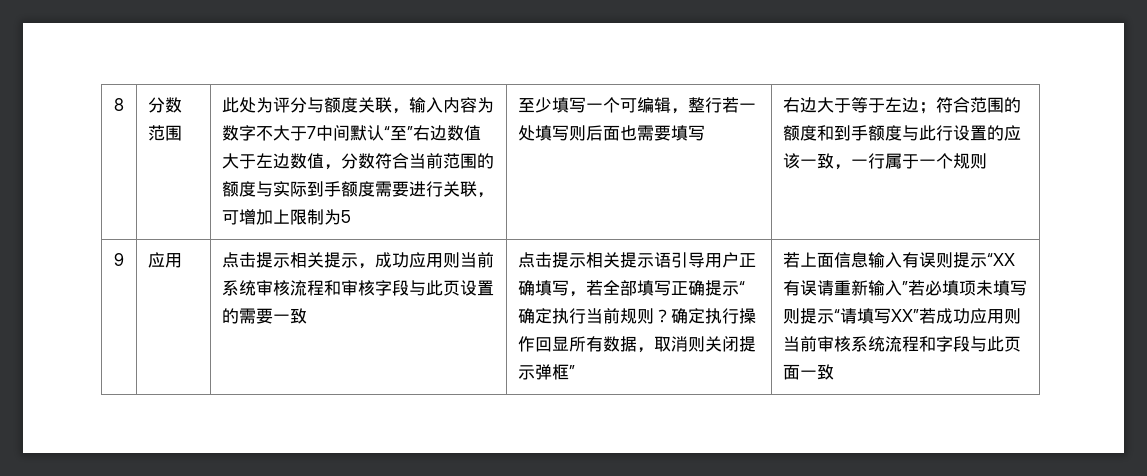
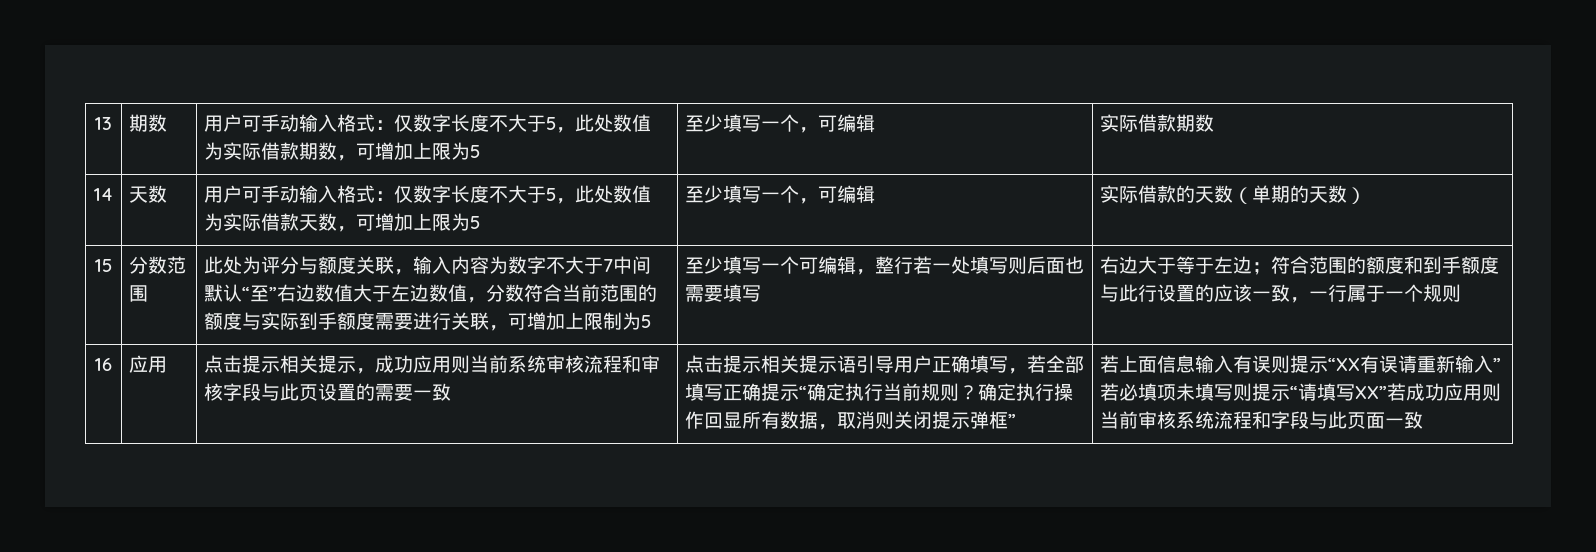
- 8
+ 13 | 期数 | 用户可手动输入格式：仅数字长度不大于5，此处数值为实际借款期数，可增加上限为5 | 至少填写一个，可编辑 | 实际借款期数
+ 14 | 天数 | 用户可手动输入格式：仅数字长度不大于5，此处数值为实际借款天数，可增加上限为5 | 至少填写一个，可编辑 | 实际借款的天数（单期的天数）
+ 15
- 9
+ 16

